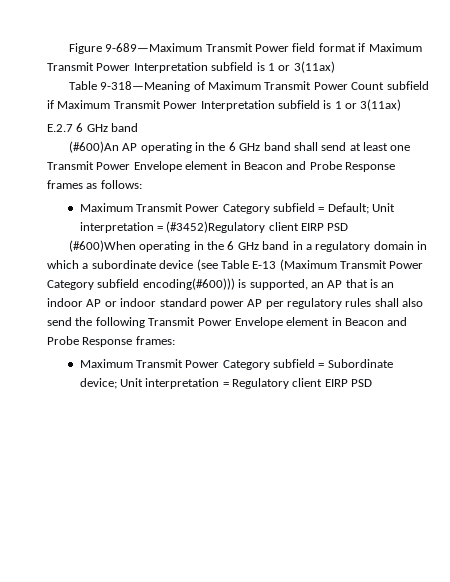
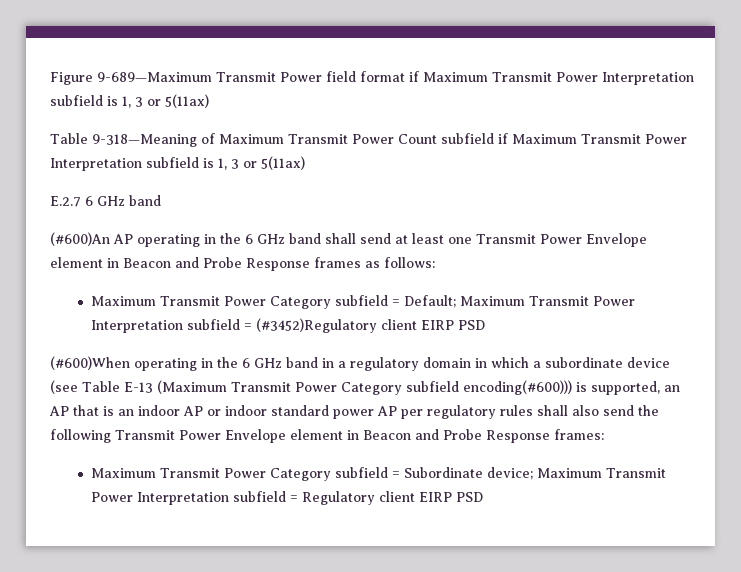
- Figure 9-689—Maximum Transmit Power field format if Maximum Transmit Power Interpretation subfield is 1 or 3(11ax)
+ Figure 9-689—Maximum Transmit Power field format if Maximum Transmit Power Interpretation subfield is 1, 3 or 5(11ax)
- Table 9-318—Meaning of Maximum Transmit Power Count subfield if Maximum Transmit Power Interpretation subfield is 1 or 3(11ax)
+ Table 9-318—Meaning of Maximum Transmit Power Count subfield if Maximum Transmit Power Interpretation subfield is 1, 3 or 5(11ax)
- Maximum Transmit Power Category subfield = Default; Unit interpretation = (#3452)Regulatory client EIRP PSD
+ Maximum Transmit Power Category subfield = Default; Maximum Transmit Power Interpretation subfield = (#3452)Regulatory client EIRP PSD
- Maximum Transmit Power Category subfield = Subordinate device; Unit interpretation = Regulatory client EIRP PSD
+ Maximum Transmit Power Category subfield = Subordinate device; Maximum Transmit Power Interpretation subfield = Regulatory client EIRP PSD

